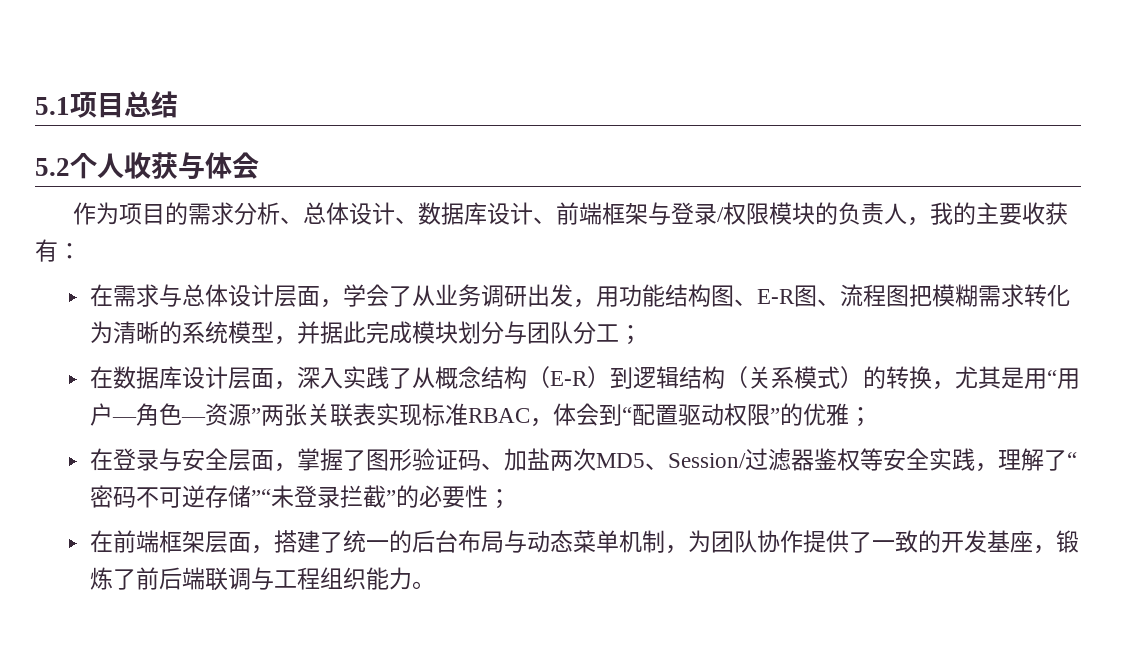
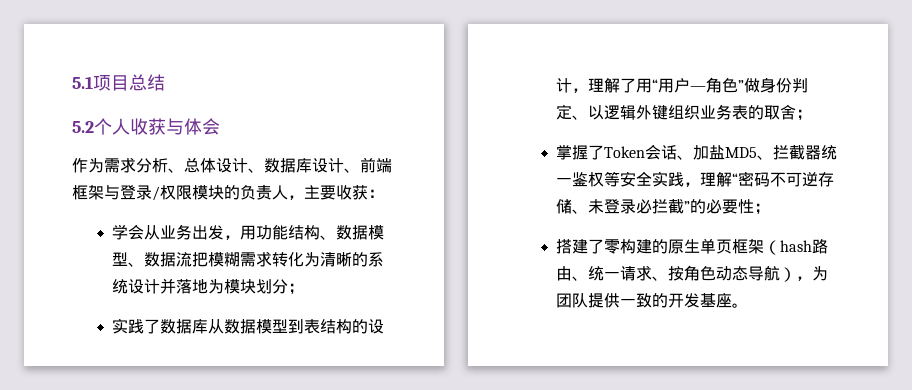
- 作为项目的需求分析、总体设计、数据库设计、前端框架与登录/权限模块的负责人，我的主要收获有：
+ 作为需求分析、总体设计、数据库设计、前端框架与登录/权限模块的负责人，主要收获：
- 在需求与总体设计层面，学会了从业务调研出发，用功能结构图、E-R图、流程图把模糊需求转化为清晰的系统模型，并据此完成模块划分与团队分工；
- 在数据库设计层面，深入实践了从概念结构（E-R）到逻辑结构（关系模式）的转换，尤其是用“用户—角色—资源”两张关联表实现标准RBAC，体会到“配置驱动权限”的优雅；
- 在登录与安全层面，掌握了图形验证码、加盐两次MD5、Session/过滤器鉴权等安全实践，理解了“密码不可逆存储”“未登录拦截”的必要性；
+ 学会从业务出发，用功能结构、数据模型、数据流把模糊需求转化为清晰的系统设计并落地为模块划分；
+ 实践了数据库从数据模型到表结构的设计，理解了用“用户—角色”做身份判定、以逻辑外键组织业务表的取舍；
+ 掌握了Token会话、加盐MD5、拦截器统一鉴权等安全实践，理解“密码不可逆存储、未登录必拦截”的必要性；
- 在前端框架层面，搭建了统一的后台布局与动态菜单机制，为团队协作提供了一致的开发基座，锻炼了前后端联调与工程组织能力。
+ 搭建了零构建的原生单页框架（hash路由、统一请求、按角色动态导航），为团队提供一致的开发基座。

